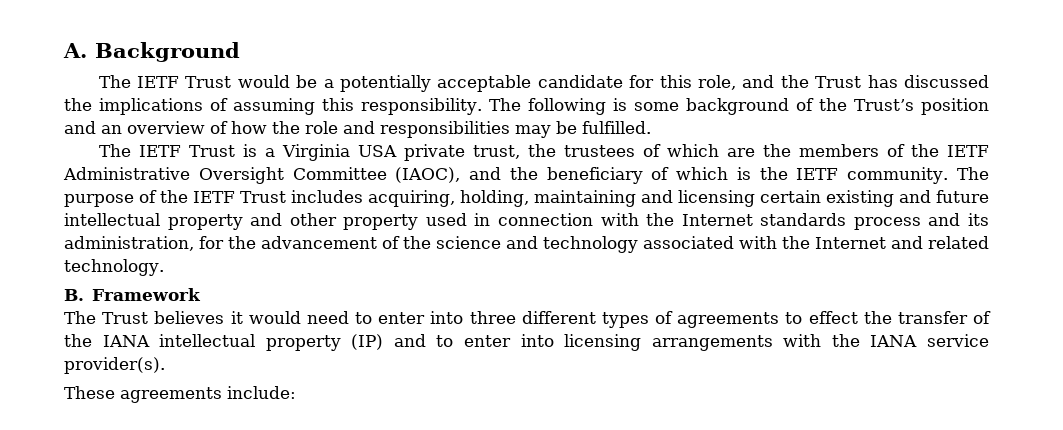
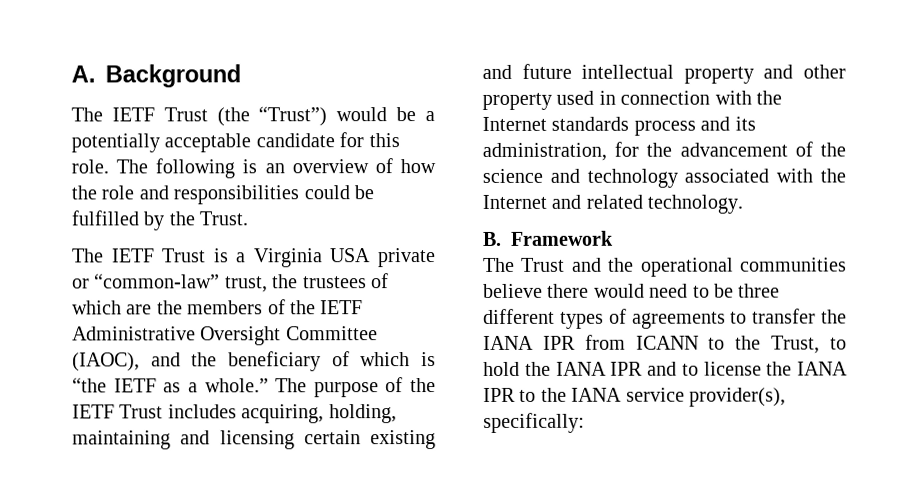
- The IETF Trust would be a potentially acceptable candidate for this role, and the Trust has discussed the implications of assuming this responsibility. The following is some background of the Trust’s position and an overview of how the role and responsibilities may be fulfilled.
+ The IETF Trust (the “Trust”) would be a potentially acceptable candidate for this role. The following is an overview of how the role and responsibilities could be fulfilled by the Trust.
- The IETF Trust is a Virginia USA private trust, the trustees of which are the members of the IETF Administrative Oversight Committee (IAOC), and the beneficiary of which is the IETF community.
+ The IETF Trust is a Virginia USA private or “common-law” trust, the trustees of which are the members of the IETF Administrative Oversight Committee (IAOC), and the beneficiary of which is “the IETF as a whole.”
- The Trust believes it would need to enter into three different types of agreements to effect the transfer of the IANA intellectual property (IP) and to enter into licensing arrangements with the IANA service provider(s).
- These agreements include:
+ The Trust and the operational communities believe there would need to be three different types of agreements to transfer the IANA IPR from ICANN to the Trust, to hold the IANA IPR and to license the IANA IPR to the IANA service provider(s), specifically:

